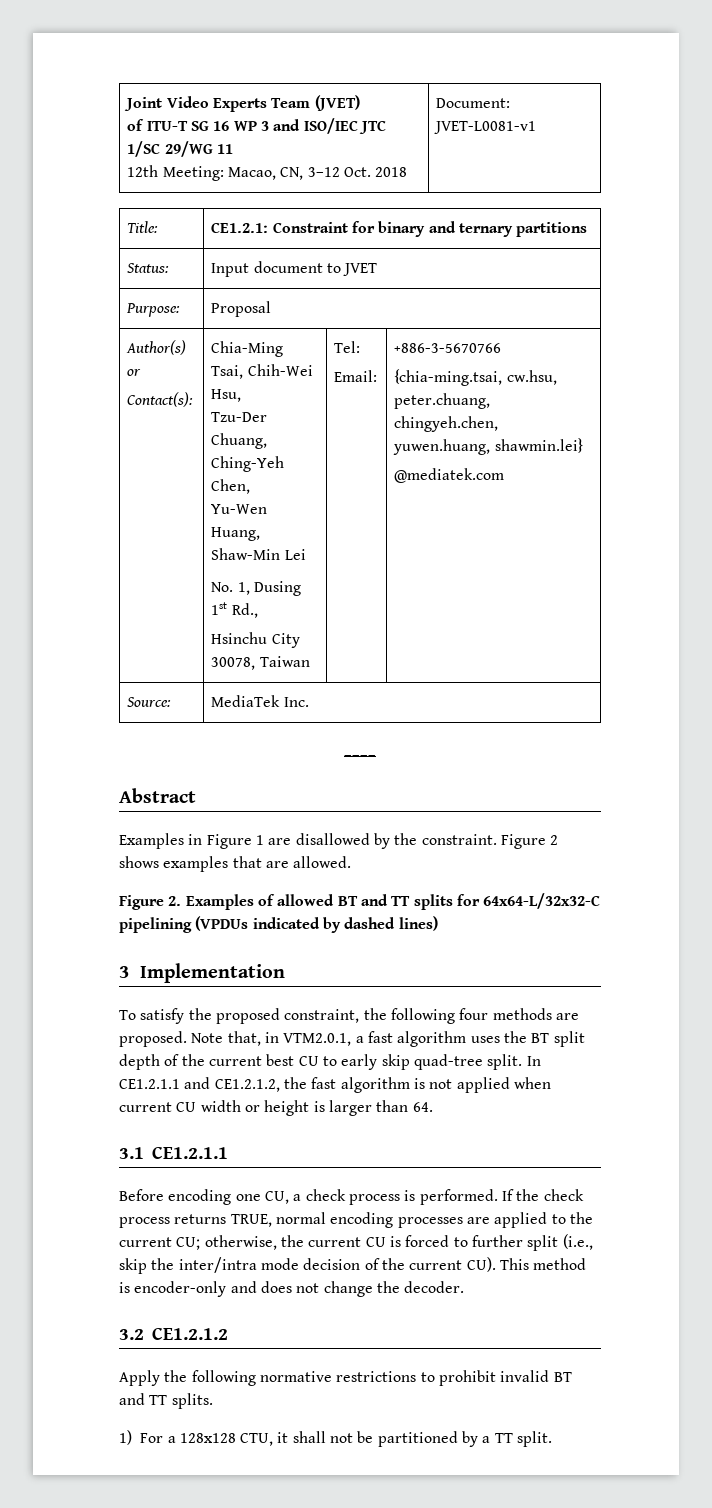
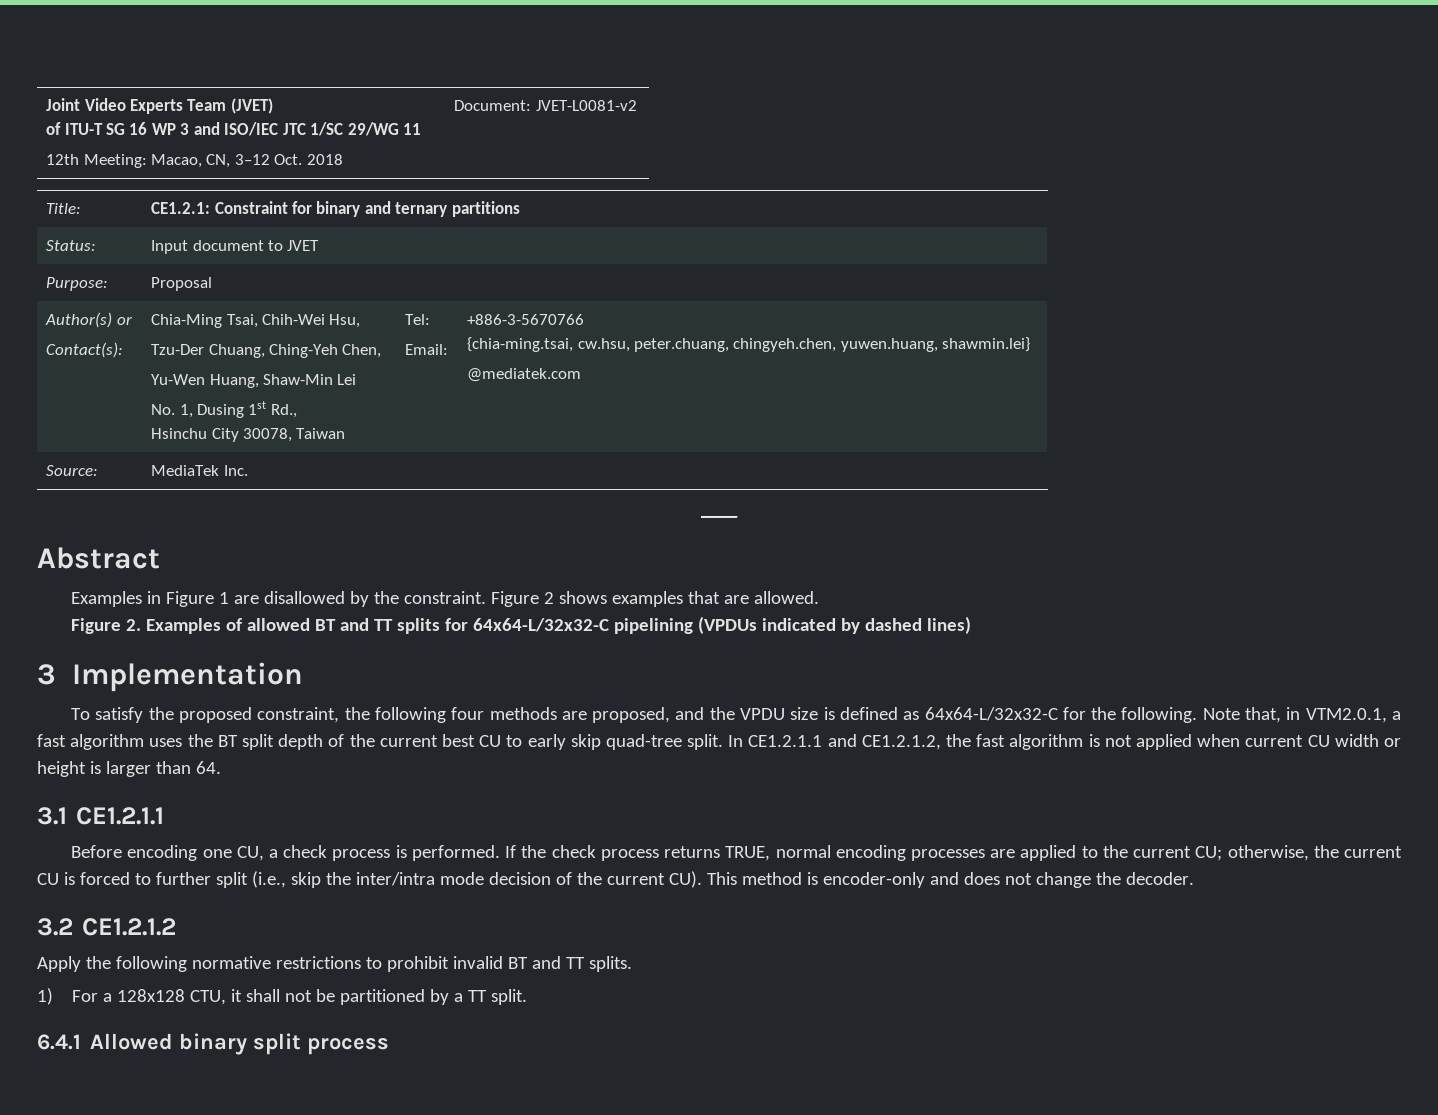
  Joint Video Experts Team (JVET)
  of ITU-T SG 16 WP 3 and ISO/IEC JTC 1/SC 29/WG 11
- 12th Meeting: Macao, CN, 3–12 Oct. 2018 | Document: JVET-L0081-v1
+ 12th Meeting: Macao, CN, 3–12 Oct. 2018 | Document: JVET-L0081-v2
- To satisfy the proposed constraint, the following four methods are proposed.
+ To satisfy the proposed constraint, the following four methods are proposed, and the VPDU size is defined as 64x64-L/32x32-C for the following.
+ 6.4.1 Allowed binary split process

